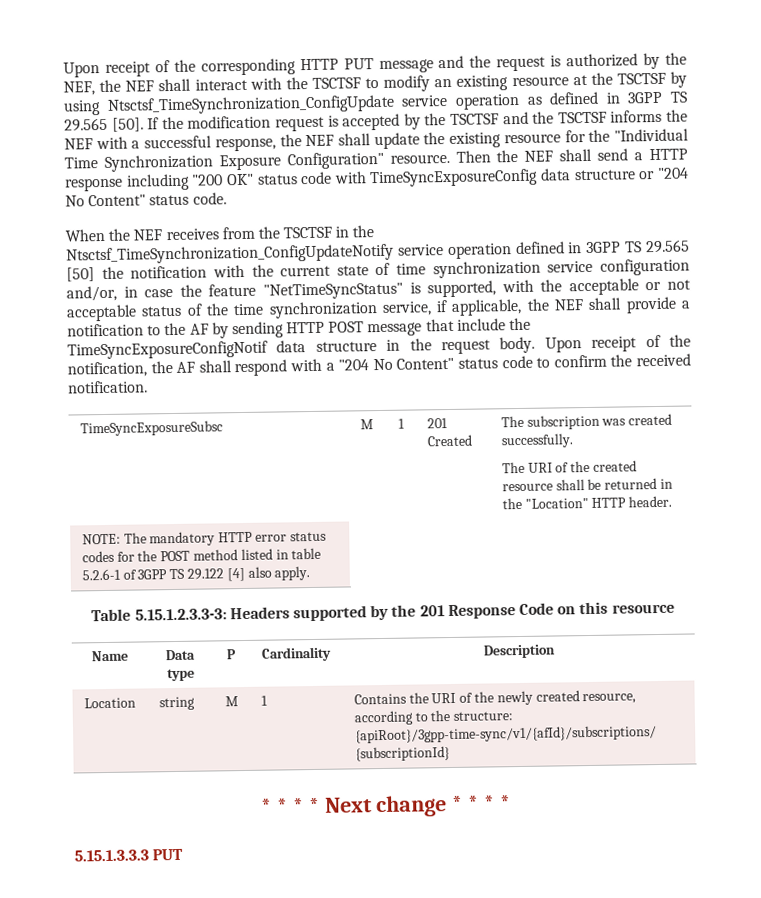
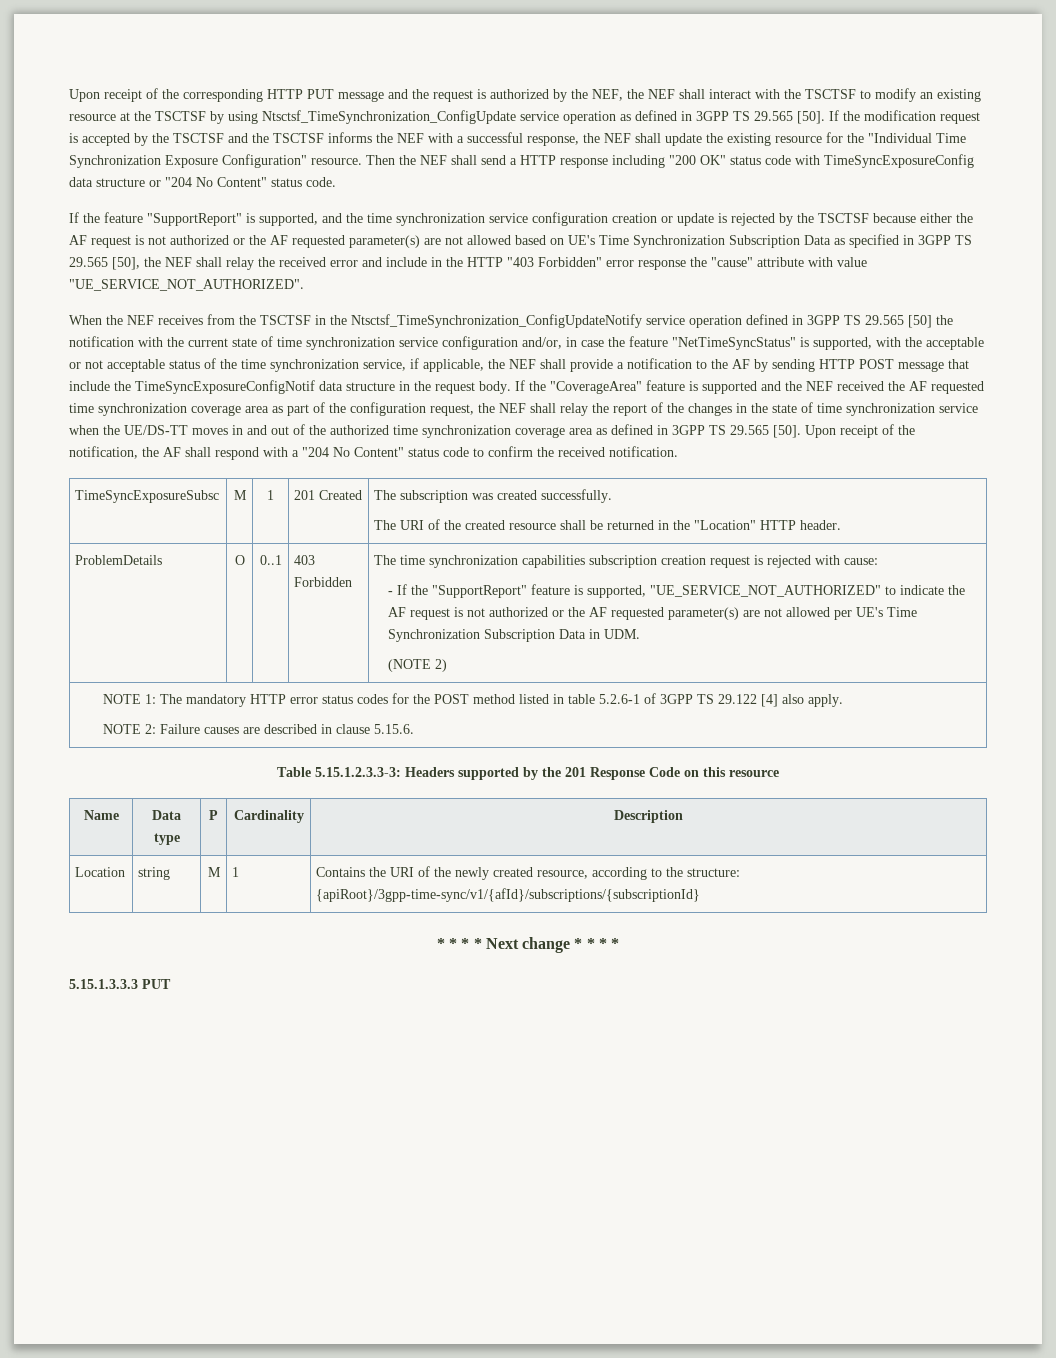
+ If the feature "SupportReport" is supported, and the time synchronization service configuration creation or update is rejected by the TSCTSF because either the AF request is not authorized or the AF requested parameter(s) are not allowed based on UE's Time Synchronization Subscription Data as specified in 3GPP TS 29.565 [50], the NEF shall relay the received error and include in the HTTP "403 Forbidden" error response the "cause" attribute with value "UE_SERVICE_NOT_AUTHORIZED".
+ If the "CoverageArea" feature is supported and the NEF received the AF requested time synchronization coverage area as part of the configuration request, the NEF shall relay the report of the changes in the state of time synchronization service when the UE/DS-TT moves in and out of the authorized time synchronization coverage area as defined in 3GPP TS 29.565 [50].
- NOTE: The mandatory HTTP error status codes for the POST method listed in table 5.2.6-1 of 3GPP TS 29.122 [4] also apply.
+ ProblemDetails | O | 0..1 | 403 Forbidden | The time synchronization capabilities subscription creation request is rejected with cause:
+ - If the "SupportReport" feature is supported, "UE_SERVICE_NOT_AUTHORIZED" to indicate the AF request is not authorized or the AF requested parameter(s) are not allowed per UE's Time Synchronization Subscription Data in UDM.
+ (NOTE 2)
+ NOTE 1: The mandatory HTTP error status codes for the POST method listed in table 5.2.6-1 of 3GPP TS 29.122 [4] also apply.
+ NOTE 2: Failure causes are described in clause 5.15.6.

